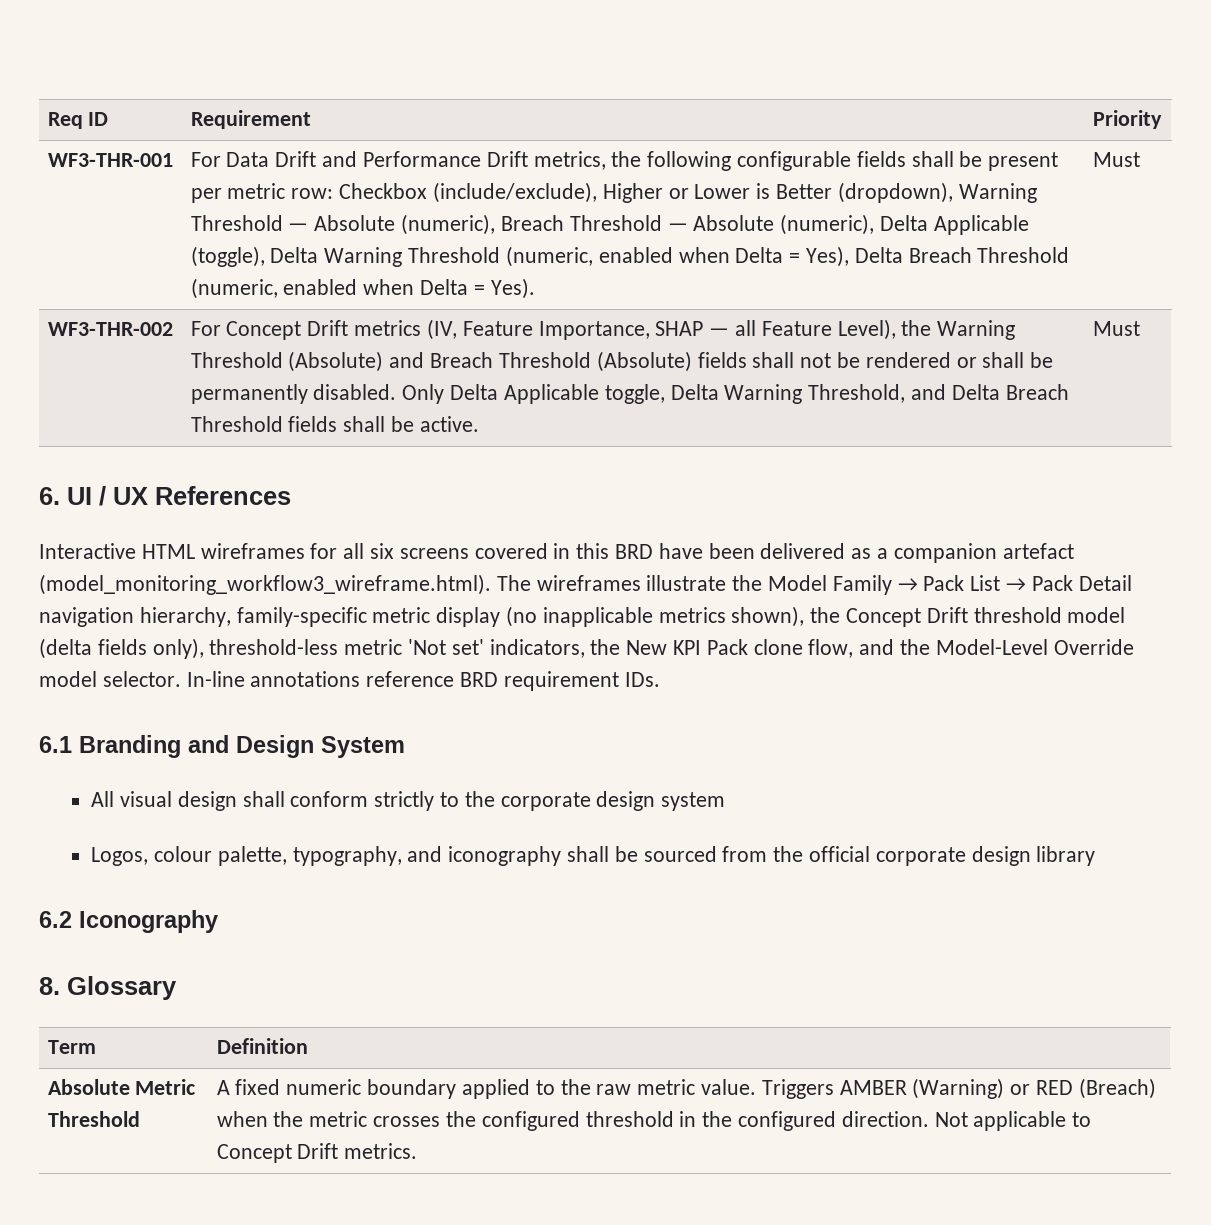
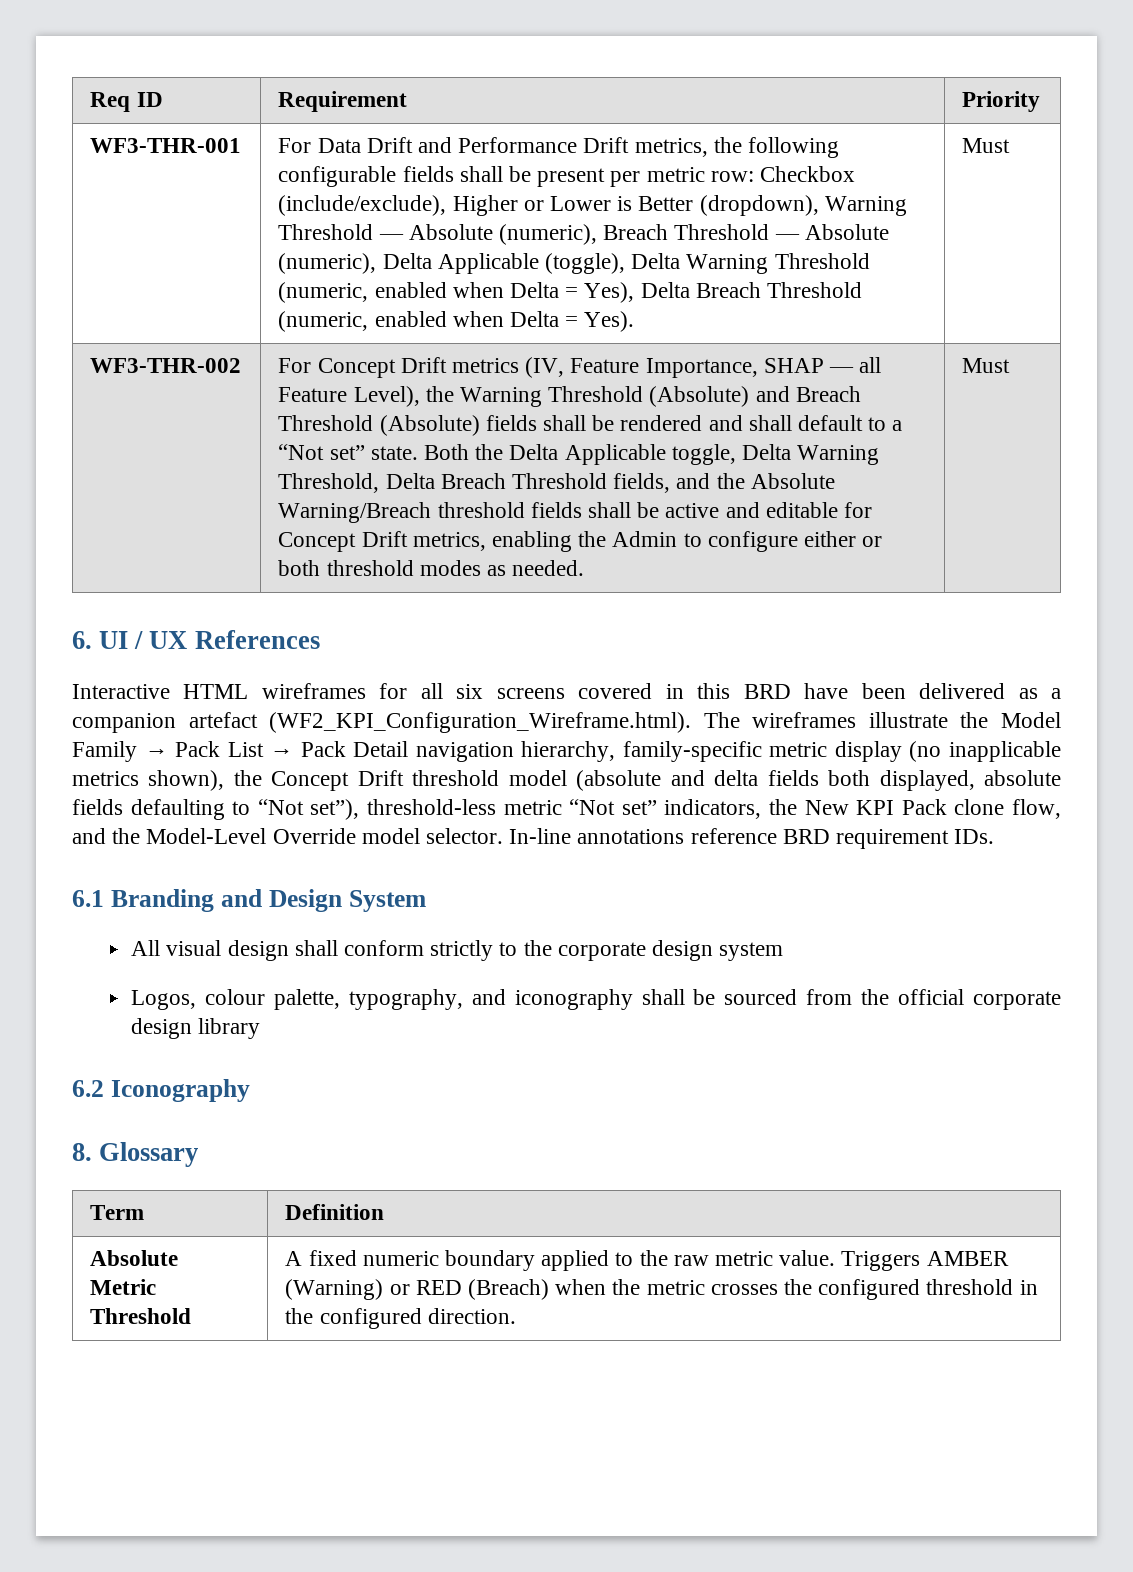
- For Concept Drift metrics (IV, Feature Importance, SHAP — all Feature Level), the Warning Threshold (Absolute) and Breach Threshold (Absolute) fields shall not be rendered or shall be permanently disabled. Only Delta Applicable toggle, Delta Warning Threshold, and Delta Breach Threshold fields shall be active.
+ For Concept Drift metrics (IV, Feature Importance, SHAP — all Feature Level), the Warning Threshold (Absolute) and Breach Threshold (Absolute) fields shall be rendered and shall default to a “Not set” state. Both the Delta Applicable toggle, Delta Warning Threshold, Delta Breach Threshold fields, and the Absolute Warning/Breach threshold fields shall be active and editable for Concept Drift metrics, enabling the Admin to configure either or both threshold modes as needed.
- Interactive HTML wireframes for all six screens covered in this BRD have been delivered as a companion artefact (model_monitoring_workflow3_wireframe.html). The wireframes illustrate the Model Family → Pack List → Pack Detail navigation hierarchy, family-specific metric display (no inapplicable metrics shown), the Concept Drift threshold model (delta fields only), threshold-less metric 'Not set' indicators, the New KPI Pack clone flow, and the Model-Level Override model selector.
+ Interactive HTML wireframes for all six screens covered in this BRD have been delivered as a companion artefact (WF2_KPI_Configuration_Wireframe.html). The wireframes illustrate the Model Family → Pack List → Pack Detail navigation hierarchy, family-specific metric display (no inapplicable metrics shown), the Concept Drift threshold model (absolute and delta fields both displayed, absolute fields defaulting to “Not set”), threshold-less metric “Not set” indicators, the New KPI Pack clone flow, and the Model-Level Override model selector.
- Absolute Metric Threshold | A fixed numeric boundary applied to the raw metric value. Triggers AMBER (Warning) or RED (Breach) when the metric crosses the configured threshold in the configured direction. Not applicable to Concept Drift metrics.
+ Absolute Metric Threshold | A fixed numeric boundary applied to the raw metric value. Triggers AMBER (Warning) or RED (Breach) when the metric crosses the configured threshold in the configured direction.

